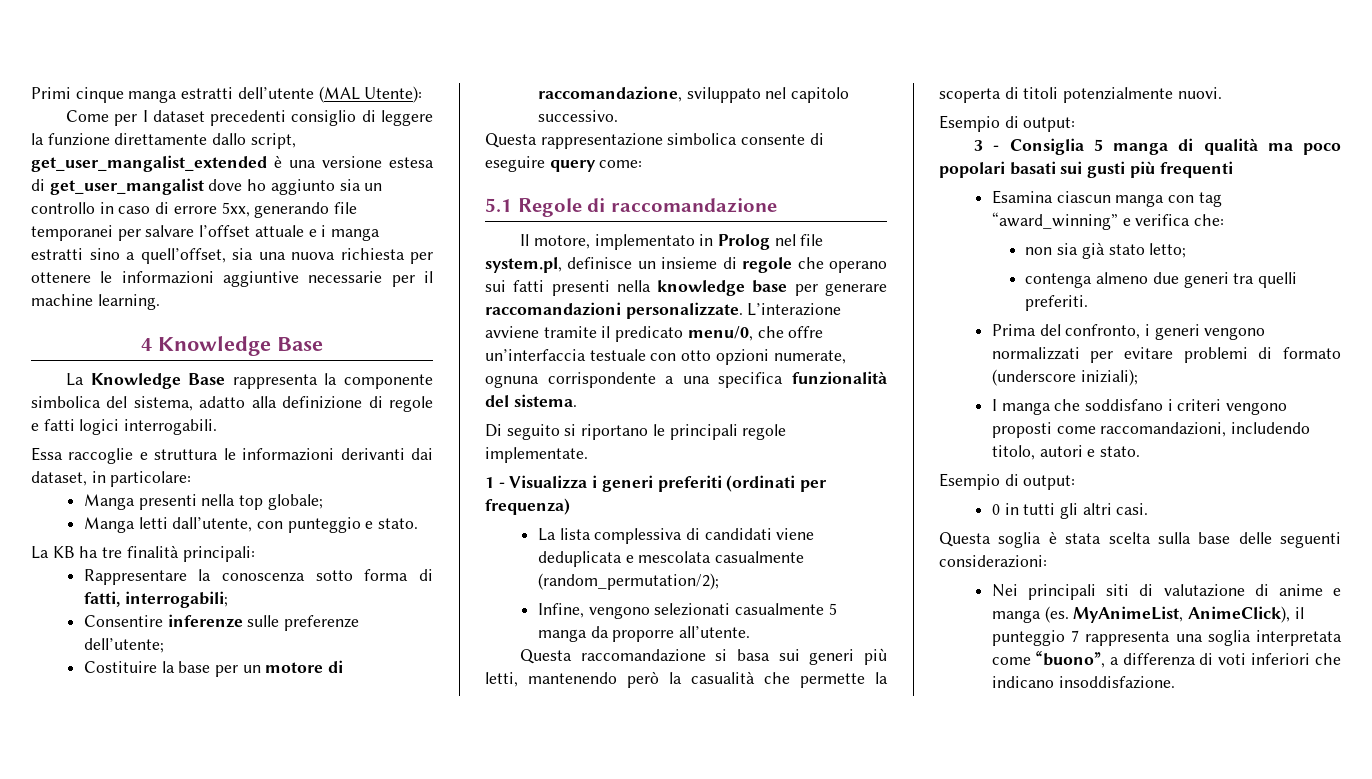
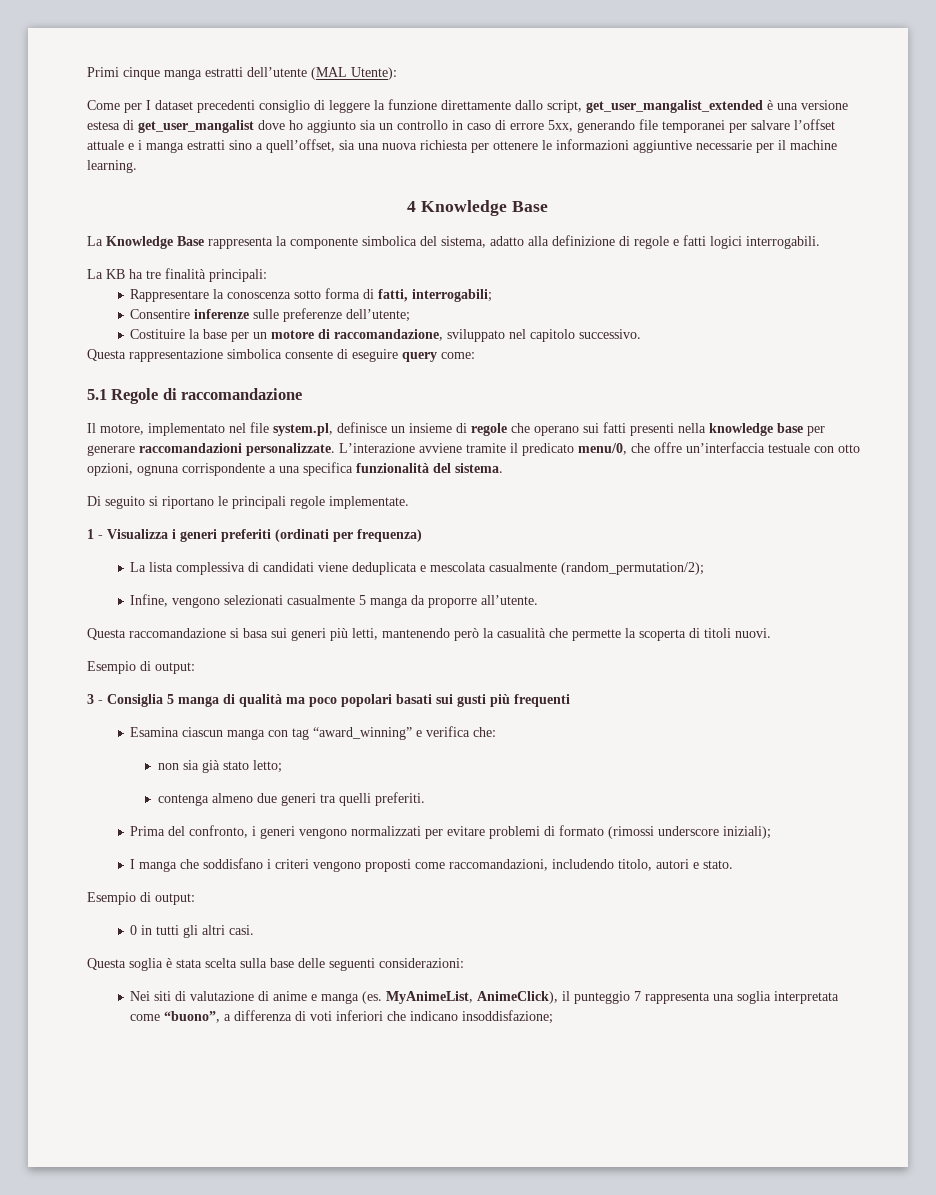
- Essa raccoglie e struttura le informazioni derivanti dai dataset, in particolare:
- Manga presenti nella top globale;
- Manga letti dall’utente, con punteggio e stato.
- Il motore, implementato in Prolog nel file system.pl, definisce un insieme di regole che operano sui fatti presenti nella knowledge base per generare raccomandazioni personalizzate.
+ Il motore, implementato nel file system.pl, definisce un insieme di regole che operano sui fatti presenti nella knowledge base per generare raccomandazioni personalizzate.
- L’interazione avviene tramite il predicato menu/0, che offre un’interfaccia testuale con otto opzioni numerate, ognuna corrispondente a una specifica funzionalità del sistema.
+ L’interazione avviene tramite il predicato menu/0, che offre un’interfaccia testuale con otto opzioni, ognuna corrispondente a una specifica funzionalità del sistema.
- Questa raccomandazione si basa sui generi più letti, mantenendo però la casualità che permette la scoperta di titoli potenzialmente nuovi.
+ Questa raccomandazione si basa sui generi più letti, mantenendo però la casualità che permette la scoperta di titoli nuovi.
- Prima del confronto, i generi vengono normalizzati per evitare problemi di formato (underscore iniziali);
+ Prima del confronto, i generi vengono normalizzati per evitare problemi di formato (rimossi underscore iniziali);
- Nei principali siti di valutazione di anime e manga (es.
+ Nei siti di valutazione di anime e manga (es.
- MyAnimeList, AnimeClick), il punteggio 7 rappresenta una soglia interpretata come “buono”, a differenza di voti inferiori che indicano insoddisfazione.
+ MyAnimeList, AnimeClick), il punteggio 7 rappresenta una soglia interpretata come “buono”, a differenza di voti inferiori che indicano insoddisfazione;

